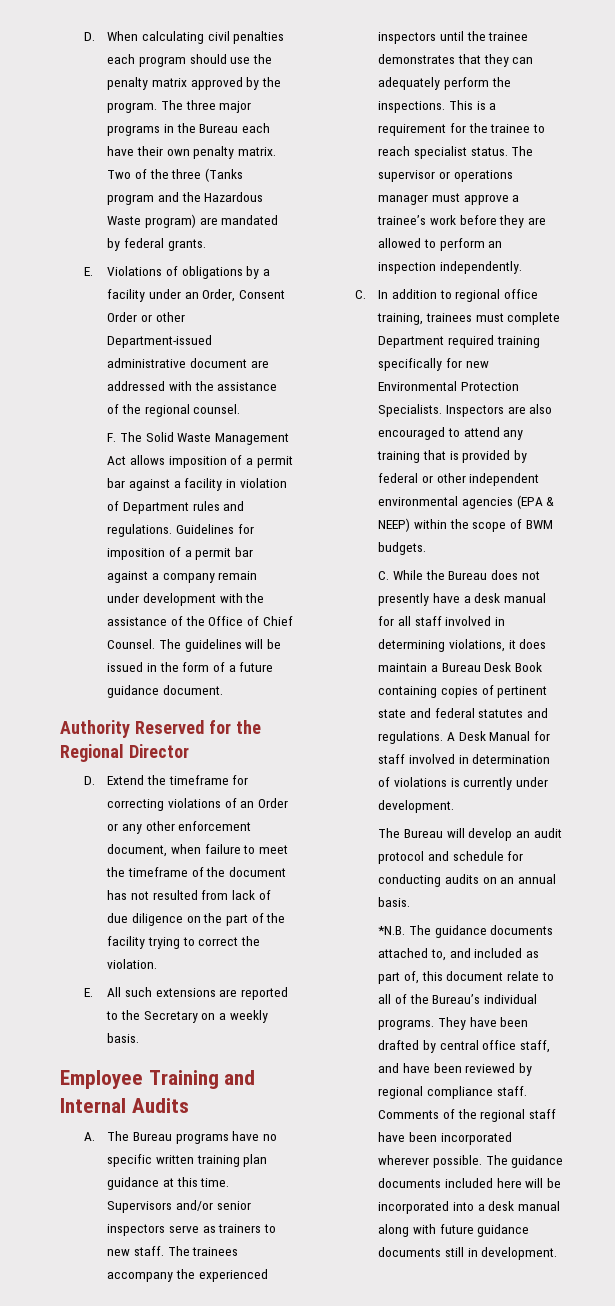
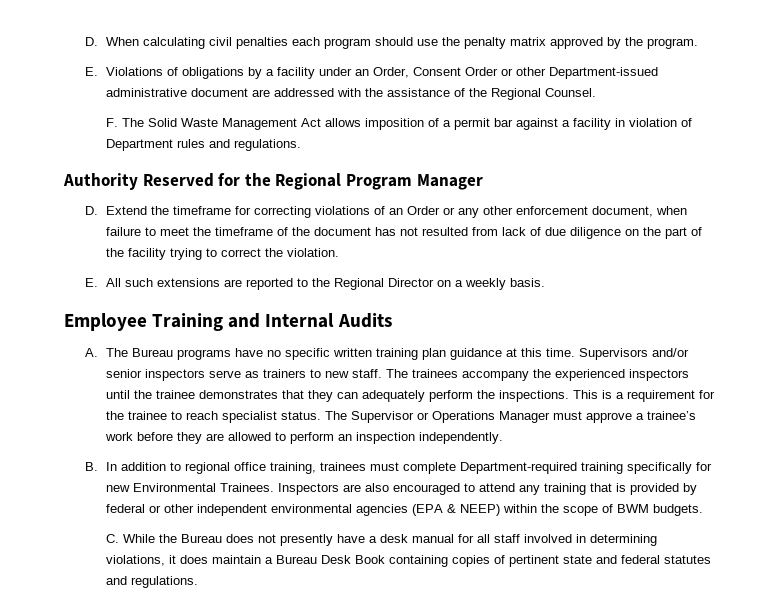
- The three major programs in the Bureau each have their own penalty matrix. Two of the three (Tanks program and the Hazardous Waste program) are mandated by federal grants.
- E. Violations of obligations by a facility under an Order, Consent Order or other Department-issued administrative document are addressed with the assistance of the regional counsel.
+ E. Violations of obligations by a facility under an Order, Consent Order or other Department-issued administrative document are addressed with the assistance of the Regional Counsel.
- Guidelines for imposition of a permit bar against a company remain under development with the assistance of the Office of Chief Counsel. The guidelines will be issued in the form of a future guidance document.
- Authority Reserved for the Regional Director
+ Authority Reserved for the Regional Program Manager
- E. All such extensions are reported to the Secretary on a weekly basis.
+ E. All such extensions are reported to the Regional Director on a weekly basis.
- The supervisor or operations manager must approve a trainee’s work before they are allowed to perform an inspection independently.
+ The Supervisor or Operations Manager must approve a trainee’s work before they are allowed to perform an inspection independently.
- C. In addition to regional office training, trainees must complete Department required training specifically for new Environmental Protection Specialists.
+ B. In addition to regional office training, trainees must complete Department-required training specifically for new Environmental Trainees.
- A Desk Manual for staff involved in determination of violations is currently under development.
- The Bureau will develop an audit protocol and schedule for conducting audits on an annual basis.
- *N.B. The guidance documents attached to, and included as part of, this document relate to all of the Bureau’s individual programs. They have been drafted by central office staff, and have been reviewed by regional compliance staff. Comments of the regional staff have been incorporated wherever possible. The guidance documents included here will be incorporated into a desk manual along with future guidance documents still in development.

